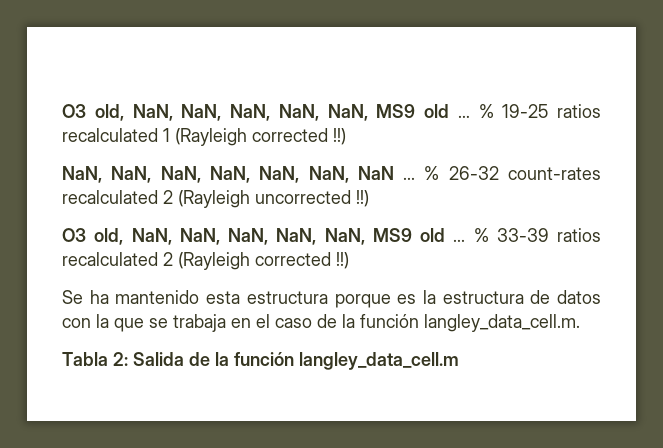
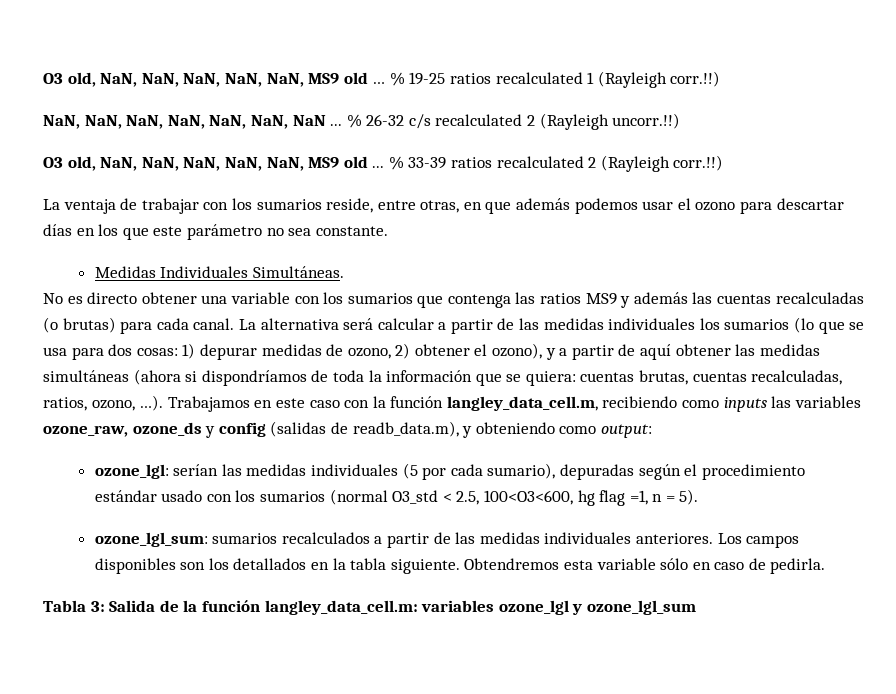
- % 19-25 ratios recalculated 1 (Rayleigh corrected !!)
+ % 19-25 ratios recalculated 1 (Rayleigh corr.!!)
- % 26-32 count-rates recalculated 2 (Rayleigh uncorrected !!)
+ % 26-32 c/s recalculated 2 (Rayleigh uncorr.!!)
- % 33-39 ratios recalculated 2 (Rayleigh corrected !!)
- Se ha mantenido esta estructura porque es la estructura de datos con la que se trabaja en el caso de la función langley_data_cell.m.
+ % 33-39 ratios recalculated 2 (Rayleigh corr.!!)
+ La ventaja de trabajar con los sumarios reside, entre otras, en que además podemos usar el ozono para descartar días en los que este parámetro no sea constante.
+ Medidas Individuales Simultáneas.
+ No es directo obtener una variable con los sumarios que contenga las ratios MS9 y además las cuentas recalculadas (o brutas) para cada canal. La alternativa será calcular a partir de las medidas individuales los sumarios (lo que se usa para dos cosas: 1) depurar medidas de ozono, 2) obtener el ozono), y a partir de aquí obtener las medidas simultáneas (ahora si dispondríamos de toda la información que se quiera: cuentas brutas, cuentas recalculadas, ratios, ozono, …). Trabajamos en este caso con la función langley_data_cell.m, recibiendo como inputs las variables ozone_raw, ozone_ds y config (salidas de readb_data.m), y obteniendo como output:
+ ozone_lgl: serían las medidas individuales (5 por cada sumario), depuradas según el procedimiento estándar usado con los sumarios (normal O3_std < 2.5, 100<O3<600, hg flag =1, n = 5).
+ ozone_lgl_sum: sumarios recalculados a partir de las medidas individuales anteriores. Los campos disponibles son los detallados en la tabla siguiente. Obtendremos esta variable sólo en caso de pedirla.
- Tabla 2: Salida de la función langley_data_cell.m
+ Tabla 3: Salida de la función langley_data_cell.m: variables ozone_lgl y ozone_lgl_sum

